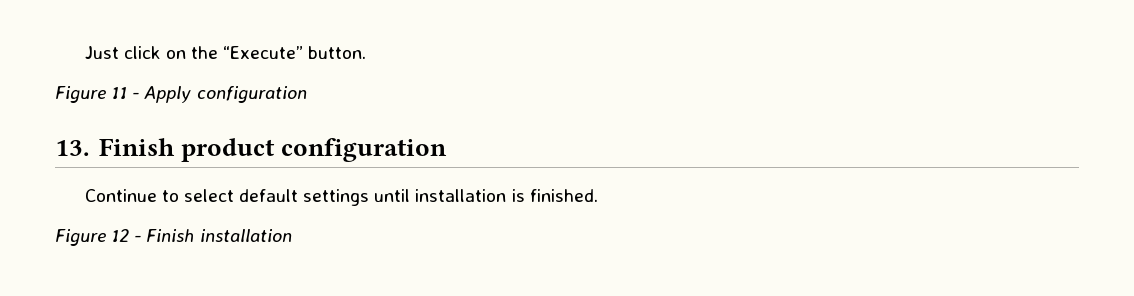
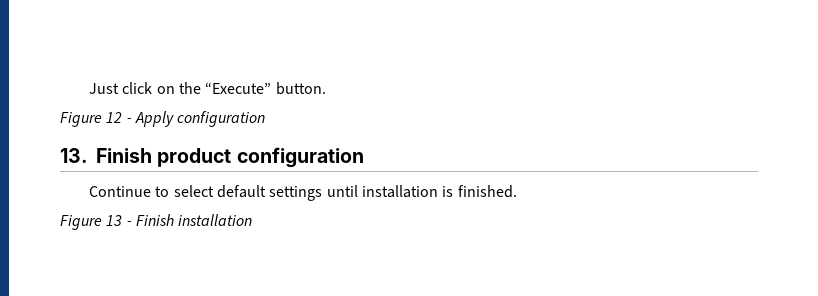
- Figure 11 - Apply configuration
+ Figure 12 - Apply configuration
- Figure 12 - Finish installation
+ Figure 13 - Finish installation

